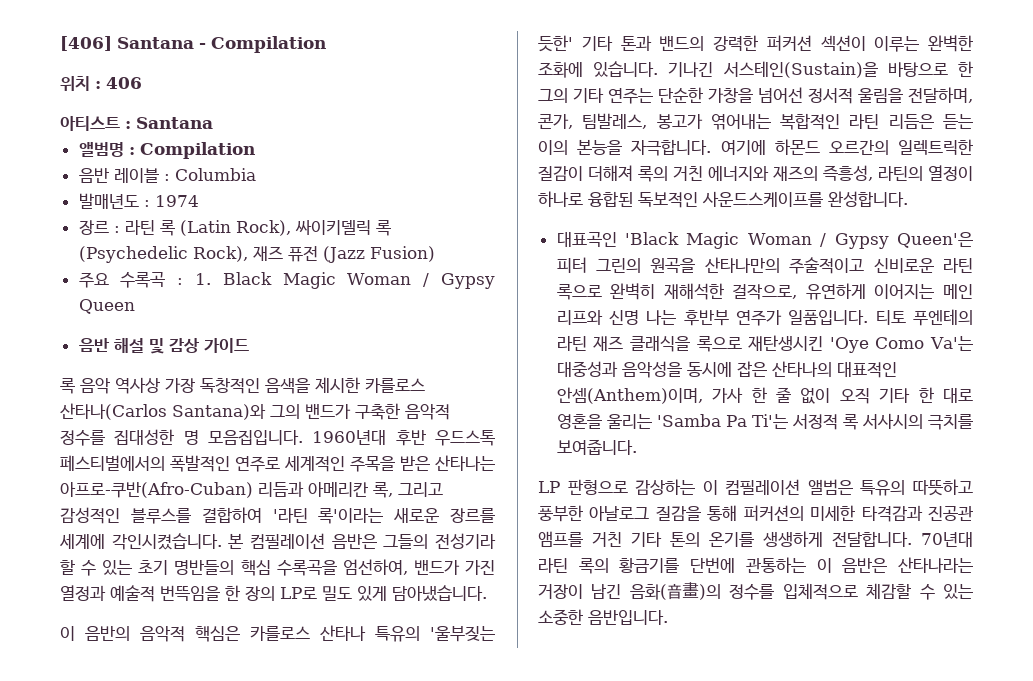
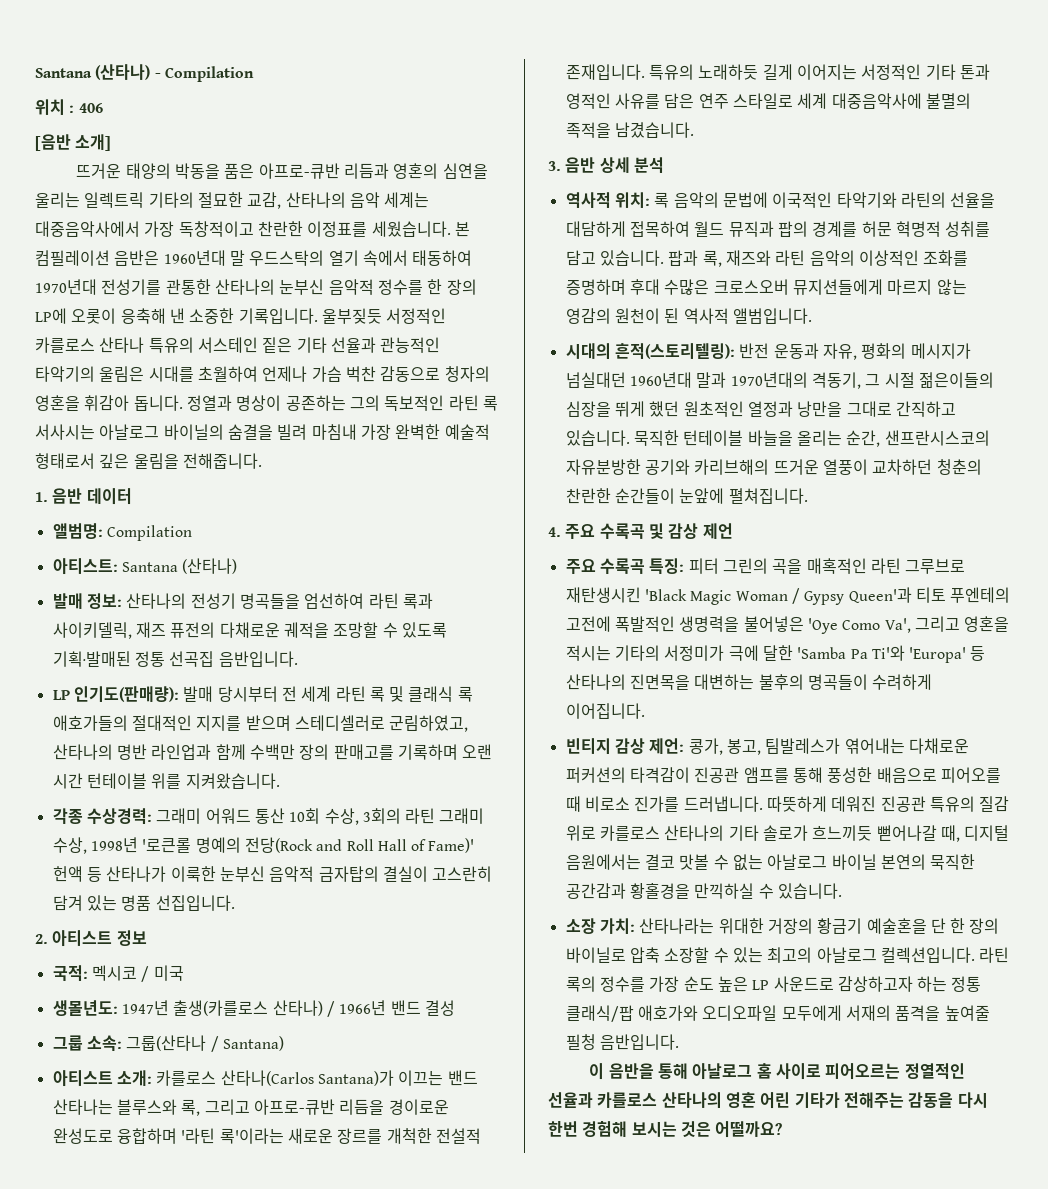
- [406] Santana - Compilation
+ Santana (산타나) - Compilation
- 아티스트 : Santana
- 앨범명 : Compilation
- 음반 레이블 : Columbia
- 발매년도 : 1974
- 장르 : 라틴 록 (Latin Rock), 싸이키델릭 록 (Psychedelic Rock), 재즈 퓨전 (Jazz Fusion)
- 주요 수록곡 : 1. Black Magic Woman / Gypsy Queen
- 음반 해설 및 감상 가이드
- 록 음악 역사상 가장 독창적인 음색을 제시한 카를로스 산타나(Carlos Santana)와 그의 밴드가 구축한 음악적 정수를 집대성한 명 모음집입니다. 1960년대 후반 우드스톡 페스티벌에서의 폭발적인 연주로 세계적인 주목을 받은 산타나는 아프로-쿠반(Afro-Cuban) 리듬과 아메리칸 록, 그리고 감성적인 블루스를 결합하여 '라틴 록'이라는 새로운 장르를 세계에 각인시켰습니다. 본 컴필레이션 음반은 그들의 전성기라 할 수 있는 초기 명반들의 핵심 수록곡을 엄선하여, 밴드가 가진 열정과 예술적 번뜩임을 한 장의 LP로 밀도 있게 담아냈습니다.
- 이 음반의 음악적 핵심은 카를로스 산타나 특유의 '울부짖는 듯한' 기타 톤과 밴드의 강력한 퍼커션 섹션이 이루는 완벽한 조화에 있습니다. 기나긴 서스테인(Sustain)을 바탕으로 한 그의 기타 연주는 단순한 가창을 넘어선 정서적 울림을 전달하며, 콘가, 팀발레스, 봉고가 엮어내는 복합적인 라틴 리듬은 듣는 이의 본능을 자극합니다. 여기에 하몬드 오르간의 일렉트릭한 질감이 더해져 록의 거친 에너지와 재즈의 즉흥성, 라틴의 열정이 하나로 융합된 독보적인 사운드스케이프를 완성합니다.
- 대표곡인 'Black Magic Woman / Gypsy Queen'은 피터 그린의 원곡을 산타나만의 주술적이고 신비로운 라틴 록으로 완벽히 재해석한 걸작으로, 유연하게 이어지는 메인 리프와 신명 나는 후반부 연주가 일품입니다. 티토 푸엔테의 라틴 재즈 클래식을 록으로 재탄생시킨 'Oye Como Va'는 대중성과 음악성을 동시에 잡은 산타나의 대표적인 안셈(Anthem)이며, 가사 한 줄 없이 오직 기타 한 대로 영혼을 울리는 'Samba Pa Ti'는 서정적 록 서사시의 극치를 보여줍니다.
- LP 판형으로 감상하는 이 컴필레이션 앨범은 특유의 따뜻하고 풍부한 아날로그 질감을 통해 퍼커션의 미세한 타격감과 진공관 앰프를 거친 기타 톤의 온기를 생생하게 전달합니다. 70년대 라틴 록의 황금기를 단번에 관통하는 이 음반은 산타나라는 거장이 남긴 음화(音畫)의 정수를 입체적으로 체감할 수 있는 소중한 음반입니다.
+ [음반 소개]
+ 뜨거운 태양의 박동을 품은 아프로-큐반 리듬과 영혼의 심연을 울리는 일렉트릭 기타의 절묘한 교감, 산타나의 음악 세계는 대중음악사에서 가장 독창적이고 찬란한 이정표를 세웠습니다. 본 컴필레이션 음반은 1960년대 말 우드스탁의 열기 속에서 태동하여 1970년대 전성기를 관통한 산타나의 눈부신 음악적 정수를 한 장의 LP에 오롯이 응축해 낸 소중한 기록입니다. 울부짖듯 서정적인 카를로스 산타나 특유의 서스테인 짙은 기타 선율과 관능적인 타악기의 울림은 시대를 초월하여 언제나 가슴 벅찬 감동으로 청자의 영혼을 휘감아 돕니다. 정열과 명상이 공존하는 그의 독보적인 라틴 록 서사시는 아날로그 바이닐의 숨결을 빌려 마침내 가장 완벽한 예술적 형태로서 깊은 울림을 전해줍니다.
+ 1. 음반 데이터
+ 앨범명: Compilation
+ 아티스트: Santana (산타나)
+ 발매 정보: 산타나의 전성기 명곡들을 엄선하여 라틴 록과 사이키델릭, 재즈 퓨전의 다채로운 궤적을 조망할 수 있도록 기획·발매된 정통 선곡집 음반입니다.
+ LP 인기도(판매량): 발매 당시부터 전 세계 라틴 록 및 클래식 록 애호가들의 절대적인 지지를 받으며 스테디셀러로 군림하였고, 산타나의 명반 라인업과 함께 수백만 장의 판매고를 기록하며 오랜 시간 턴테이블 위를 지켜왔습니다.
+ 각종 수상경력: 그래미 어워드 통산 10회 수상, 3회의 라틴 그래미 수상, 1998년 '로큰롤 명예의 전당(Rock and Roll Hall of Fame)' 헌액 등 산타나가 이룩한 눈부신 음악적 금자탑의 결실이 고스란히 담겨 있는 명품 선집입니다.
+ 2. 아티스트 정보
+ 국적: 멕시코 / 미국
+ 생몰년도: 1947년 출생(카를로스 산타나) / 1966년 밴드 결성
+ 그룹 소속: 그룹(산타나 / Santana)
+ 아티스트 소개: 카를로스 산타나(Carlos Santana)가 이끄는 밴드 산타나는 블루스와 록, 그리고 아프로-큐반 리듬을 경이로운 완성도로 융합하며 '라틴 록'이라는 새로운 장르를 개척한 전설적 존재입니다. 특유의 노래하듯 길게 이어지는 서정적인 기타 톤과 영적인 사유를 담은 연주 스타일로 세계 대중음악사에 불멸의 족적을 남겼습니다.
+ 3. 음반 상세 분석
+ 역사적 위치: 록 음악의 문법에 이국적인 타악기와 라틴의 선율을 대담하게 접목하여 월드 뮤직과 팝의 경계를 허문 혁명적 성취를 담고 있습니다. 팝과 록, 재즈와 라틴 음악의 이상적인 조화를 증명하며 후대 수많은 크로스오버 뮤지션들에게 마르지 않는 영감의 원천이 된 역사적 앨범입니다.
+ 시대의 흔적(스토리텔링): 반전 운동과 자유, 평화의 메시지가 넘실대던 1960년대 말과 1970년대의 격동기, 그 시절 젊은이들의 심장을 뛰게 했던 원초적인 열정과 낭만을 그대로 간직하고 있습니다. 묵직한 턴테이블 바늘을 올리는 순간, 샌프란시스코의 자유분방한 공기와 카리브해의 뜨거운 열풍이 교차하던 청춘의 찬란한 순간들이 눈앞에 펼쳐집니다.
+ 4. 주요 수록곡 및 감상 제언
+ 주요 수록곡 특징: 피터 그린의 곡을 매혹적인 라틴 그루브로 재탄생시킨 'Black Magic Woman / Gypsy Queen'과 티토 푸엔테의 고전에 폭발적인 생명력을 불어넣은 'Oye Como Va', 그리고 영혼을 적시는 기타의 서정미가 극에 달한 'Samba Pa Ti'와 'Europa' 등 산타나의 진면목을 대변하는 불후의 명곡들이 수려하게 이어집니다.
+ 빈티지 감상 제언: 콩가, 봉고, 팀발레스가 엮어내는 다채로운 퍼커션의 타격감이 진공관 앰프를 통해 풍성한 배음으로 피어오를 때 비로소 진가를 드러냅니다. 따뜻하게 데워진 진공관 특유의 질감 위로 카를로스 산타나의 기타 솔로가 흐느끼듯 뻗어나갈 때, 디지털 음원에서는 결코 맛볼 수 없는 아날로그 바이닐 본연의 묵직한 공간감과 황홀경을 만끽하실 수 있습니다.
+ 소장 가치: 산타나라는 위대한 거장의 황금기 예술혼을 단 한 장의 바이닐로 압축 소장할 수 있는 최고의 아날로그 컬렉션입니다. 라틴 록의 정수를 가장 순도 높은 LP 사운드로 감상하고자 하는 정통 클래식/팝 애호가와 오디오파일 모두에게 서재의 품격을 높여줄 필청 음반입니다.
+ 이 음반을 통해 아날로그 홈 사이로 피어오르는 정열적인 선율과 카를로스 산타나의 영혼 어린 기타가 전해주는 감동을 다시 한번 경험해 보시는 것은 어떨까요?

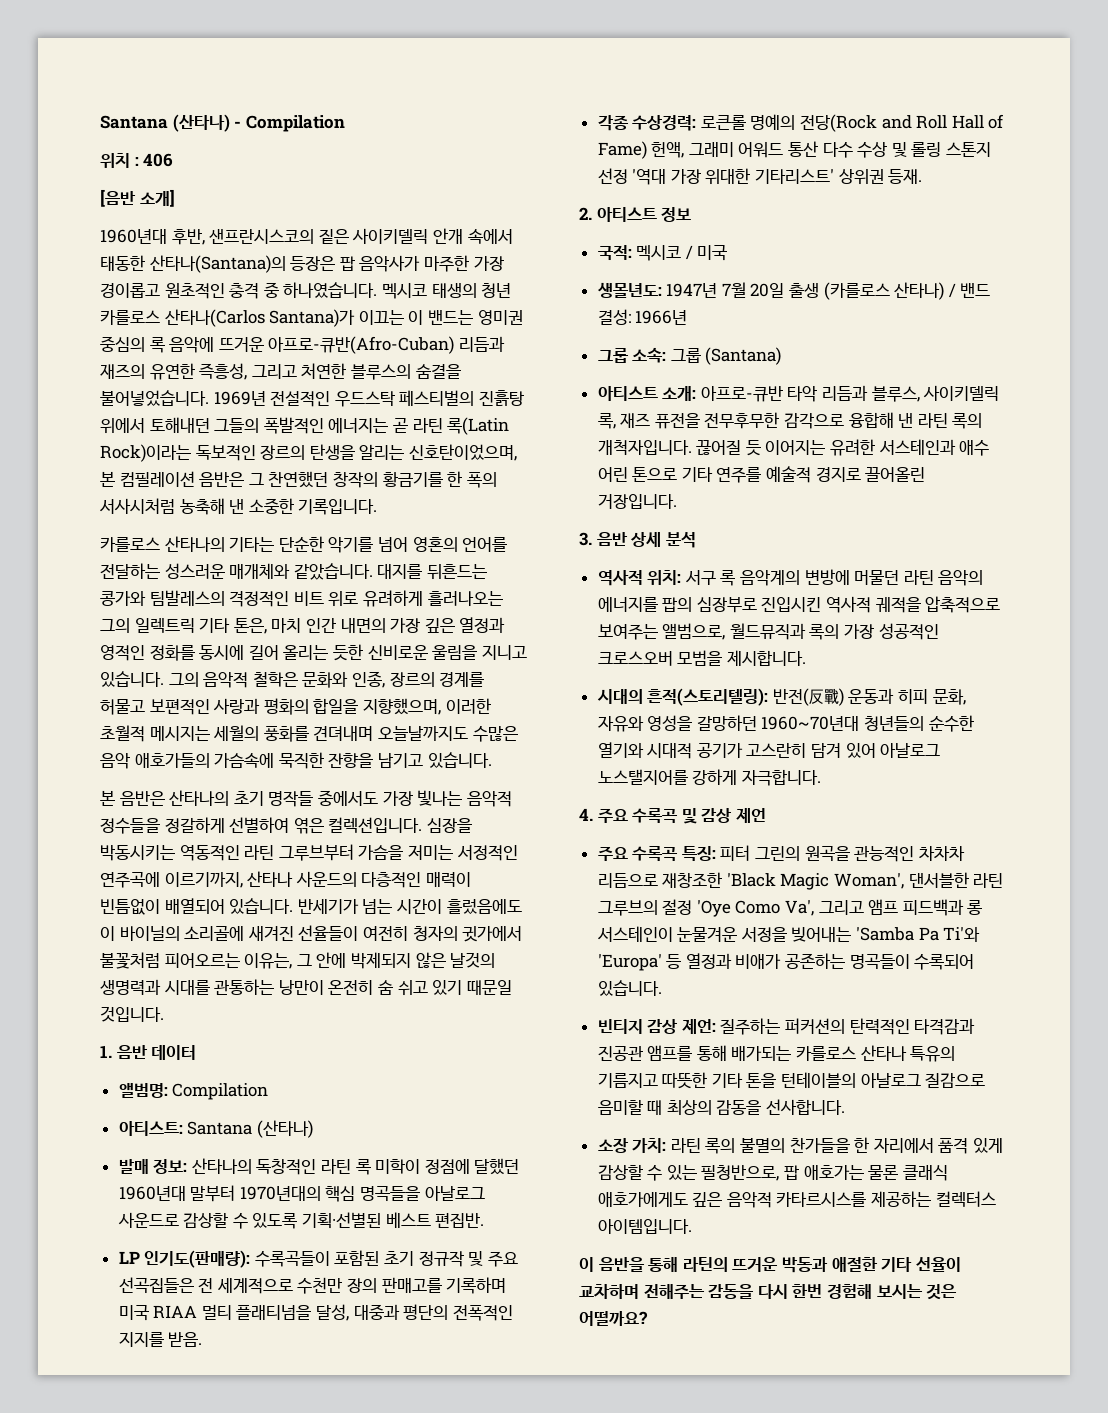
- 뜨거운 태양의 박동을 품은 아프로-큐반 리듬과 영혼의 심연을 울리는 일렉트릭 기타의 절묘한 교감, 산타나의 음악 세계는 대중음악사에서 가장 독창적이고 찬란한 이정표를 세웠습니다. 본 컴필레이션 음반은 1960년대 말 우드스탁의 열기 속에서 태동하여 1970년대 전성기를 관통한 산타나의 눈부신 음악적 정수를 한 장의 LP에 오롯이 응축해 낸 소중한 기록입니다. 울부짖듯 서정적인 카를로스 산타나 특유의 서스테인 짙은 기타 선율과 관능적인 타악기의 울림은 시대를 초월하여 언제나 가슴 벅찬 감동으로 청자의 영혼을 휘감아 돕니다. 정열과 명상이 공존하는 그의 독보적인 라틴 록 서사시는 아날로그 바이닐의 숨결을 빌려 마침내 가장 완벽한 예술적 형태로서 깊은 울림을 전해줍니다.
+ 1960년대 후반, 샌프란시스코의 짙은 사이키델릭 안개 속에서 태동한 산타나(Santana)의 등장은 팝 음악사가 마주한 가장 경이롭고 원초적인 충격 중 하나였습니다. 멕시코 태생의 청년 카를로스 산타나(Carlos Santana)가 이끄는 이 밴드는 영미권 중심의 록 음악에 뜨거운 아프로-큐반(Afro-Cuban) 리듬과 재즈의 유연한 즉흥성, 그리고 처연한 블루스의 숨결을 불어넣었습니다. 1969년 전설적인 우드스탁 페스티벌의 진흙탕 위에서 토해내던 그들의 폭발적인 에너지는 곧 라틴 록(Latin Rock)이라는 독보적인 장르의 탄생을 알리는 신호탄이었으며, 본 컴필레이션 음반은 그 찬연했던 창작의 황금기를 한 폭의 서사시처럼 농축해 낸 소중한 기록입니다.
+ 카를로스 산타나의 기타는 단순한 악기를 넘어 영혼의 언어를 전달하는 성스러운 매개체와 같았습니다. 대지를 뒤흔드는 콩가와 팀발레스의 격정적인 비트 위로 유려하게 흘러나오는 그의 일렉트릭 기타 톤은, 마치 인간 내면의 가장 깊은 열정과 영적인 정화를 동시에 길어 올리는 듯한 신비로운 울림을 지니고 있습니다. 그의 음악적 철학은 문화와 인종, 장르의 경계를 허물고 보편적인 사랑과 평화의 합일을 지향했으며, 이러한 초월적 메시지는 세월의 풍화를 견뎌내며 오늘날까지도 수많은 음악 애호가들의 가슴속에 묵직한 잔향을 남기고 있습니다.
+ 본 음반은 산타나의 초기 명작들 중에서도 가장 빛나는 음악적 정수들을 정갈하게 선별하여 엮은 컬렉션입니다. 심장을 박동시키는 역동적인 라틴 그루브부터 가슴을 저미는 서정적인 연주곡에 이르기까지, 산타나 사운드의 다층적인 매력이 빈틈없이 배열되어 있습니다. 반세기가 넘는 시간이 흘렀음에도 이 바이닐의 소리골에 새겨진 선율들이 여전히 청자의 귓가에서 불꽃처럼 피어오르는 이유는, 그 안에 박제되지 않은 날것의 생명력과 시대를 관통하는 낭만이 온전히 숨 쉬고 있기 때문일 것입니다.
- 발매 정보: 산타나의 전성기 명곡들을 엄선하여 라틴 록과 사이키델릭, 재즈 퓨전의 다채로운 궤적을 조망할 수 있도록 기획·발매된 정통 선곡집 음반입니다.
- LP 인기도(판매량): 발매 당시부터 전 세계 라틴 록 및 클래식 록 애호가들의 절대적인 지지를 받으며 스테디셀러로 군림하였고, 산타나의 명반 라인업과 함께 수백만 장의 판매고를 기록하며 오랜 시간 턴테이블 위를 지켜왔습니다.
- 각종 수상경력: 그래미 어워드 통산 10회 수상, 3회의 라틴 그래미 수상, 1998년 '로큰롤 명예의 전당(Rock and Roll Hall of Fame)' 헌액 등 산타나가 이룩한 눈부신 음악적 금자탑의 결실이 고스란히 담겨 있는 명품 선집입니다.
+ 발매 정보: 산타나의 독창적인 라틴 록 미학이 정점에 달했던 1960년대 말부터 1970년대의 핵심 명곡들을 아날로그 사운드로 감상할 수 있도록 기획·선별된 베스트 편집반.
+ LP 인기도(판매량): 수록곡들이 포함된 초기 정규작 및 주요 선곡집들은 전 세계적으로 수천만 장의 판매고를 기록하며 미국 RIAA 멀티 플래티넘을 달성, 대중과 평단의 전폭적인 지지를 받음.
+ 각종 수상경력: 로큰롤 명예의 전당(Rock and Roll Hall of Fame) 헌액, 그래미 어워드 통산 다수 수상 및 롤링 스톤지 선정 '역대 가장 위대한 기타리스트' 상위권 등재.
- 생몰년도: 1947년 출생(카를로스 산타나) / 1966년 밴드 결성
+ 생몰년도: 1947년 7월 20일 출생 (카를로스 산타나) / 밴드 결성: 1966년
- 그룹 소속: 그룹(산타나 / Santana)
+ 그룹 소속: 그룹 (Santana)
- 아티스트 소개: 카를로스 산타나(Carlos Santana)가 이끄는 밴드 산타나는 블루스와 록, 그리고 아프로-큐반 리듬을 경이로운 완성도로 융합하며 '라틴 록'이라는 새로운 장르를 개척한 전설적 존재입니다. 특유의 노래하듯 길게 이어지는 서정적인 기타 톤과 영적인 사유를 담은 연주 스타일로 세계 대중음악사에 불멸의 족적을 남겼습니다.
+ 아티스트 소개: 아프로-큐반 타악 리듬과 블루스, 사이키델릭 록, 재즈 퓨전을 전무후무한 감각으로 융합해 낸 라틴 록의 개척자입니다. 끊어질 듯 이어지는 유려한 서스테인과 애수 어린 톤으로 기타 연주를 예술적 경지로 끌어올린 거장입니다.
- 역사적 위치: 록 음악의 문법에 이국적인 타악기와 라틴의 선율을 대담하게 접목하여 월드 뮤직과 팝의 경계를 허문 혁명적 성취를 담고 있습니다. 팝과 록, 재즈와 라틴 음악의 이상적인 조화를 증명하며 후대 수많은 크로스오버 뮤지션들에게 마르지 않는 영감의 원천이 된 역사적 앨범입니다.
- 시대의 흔적(스토리텔링): 반전 운동과 자유, 평화의 메시지가 넘실대던 1960년대 말과 1970년대의 격동기, 그 시절 젊은이들의 심장을 뛰게 했던 원초적인 열정과 낭만을 그대로 간직하고 있습니다. 묵직한 턴테이블 바늘을 올리는 순간, 샌프란시스코의 자유분방한 공기와 카리브해의 뜨거운 열풍이 교차하던 청춘의 찬란한 순간들이 눈앞에 펼쳐집니다.
+ 역사적 위치: 서구 록 음악계의 변방에 머물던 라틴 음악의 에너지를 팝의 심장부로 진입시킨 역사적 궤적을 압축적으로 보여주는 앨범으로, 월드뮤직과 록의 가장 성공적인 크로스오버 모범을 제시합니다.
+ 시대의 흔적(스토리텔링): 반전(反戰) 운동과 히피 문화, 자유와 영성을 갈망하던 1960~70년대 청년들의 순수한 열기와 시대적 공기가 고스란히 담겨 있어 아날로그 노스탤지어를 강하게 자극합니다.
- 주요 수록곡 특징: 피터 그린의 곡을 매혹적인 라틴 그루브로 재탄생시킨 'Black Magic Woman / Gypsy Queen'과 티토 푸엔테의 고전에 폭발적인 생명력을 불어넣은 'Oye Como Va', 그리고 영혼을 적시는 기타의 서정미가 극에 달한 'Samba Pa Ti'와 'Europa' 등 산타나의 진면목을 대변하는 불후의 명곡들이 수려하게 이어집니다.
- 빈티지 감상 제언: 콩가, 봉고, 팀발레스가 엮어내는 다채로운 퍼커션의 타격감이 진공관 앰프를 통해 풍성한 배음으로 피어오를 때 비로소 진가를 드러냅니다. 따뜻하게 데워진 진공관 특유의 질감 위로 카를로스 산타나의 기타 솔로가 흐느끼듯 뻗어나갈 때, 디지털 음원에서는 결코 맛볼 수 없는 아날로그 바이닐 본연의 묵직한 공간감과 황홀경을 만끽하실 수 있습니다.
- 소장 가치: 산타나라는 위대한 거장의 황금기 예술혼을 단 한 장의 바이닐로 압축 소장할 수 있는 최고의 아날로그 컬렉션입니다. 라틴 록의 정수를 가장 순도 높은 LP 사운드로 감상하고자 하는 정통 클래식/팝 애호가와 오디오파일 모두에게 서재의 품격을 높여줄 필청 음반입니다.
- 이 음반을 통해 아날로그 홈 사이로 피어오르는 정열적인 선율과 카를로스 산타나의 영혼 어린 기타가 전해주는 감동을 다시 한번 경험해 보시는 것은 어떨까요?
+ 주요 수록곡 특징: 피터 그린의 원곡을 관능적인 차차차 리듬으로 재창조한 'Black Magic Woman', 댄서블한 라틴 그루브의 절정 'Oye Como Va', 그리고 앰프 피드백과 롱 서스테인이 눈물겨운 서정을 빚어내는 'Samba Pa Ti'와 'Europa' 등 열정과 비애가 공존하는 명곡들이 수록되어 있습니다.
+ 빈티지 감상 제언: 질주하는 퍼커션의 탄력적인 타격감과 진공관 앰프를 통해 배가되는 카를로스 산타나 특유의 기름지고 따뜻한 기타 톤을 턴테이블의 아날로그 질감으로 음미할 때 최상의 감동을 선사합니다.
+ 소장 가치: 라틴 록의 불멸의 찬가들을 한 자리에서 품격 있게 감상할 수 있는 필청반으로, 팝 애호가는 물론 클래식 애호가에게도 깊은 음악적 카타르시스를 제공하는 컬렉터스 아이템입니다.
+ 이 음반을 통해 라틴의 뜨거운 박동과 애절한 기타 선율이 교차하며 전해주는 감동을 다시 한번 경험해 보시는 것은 어떨까요?

